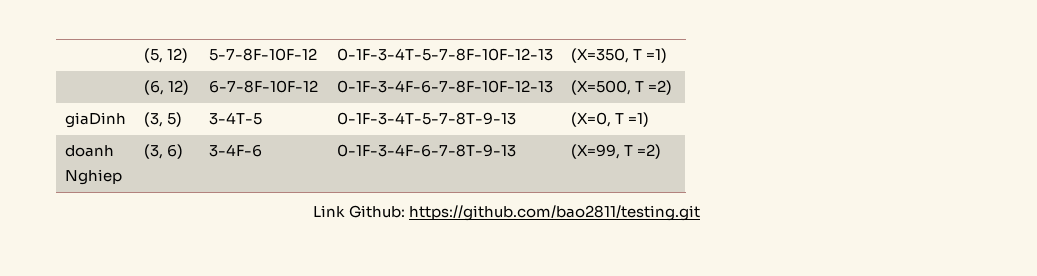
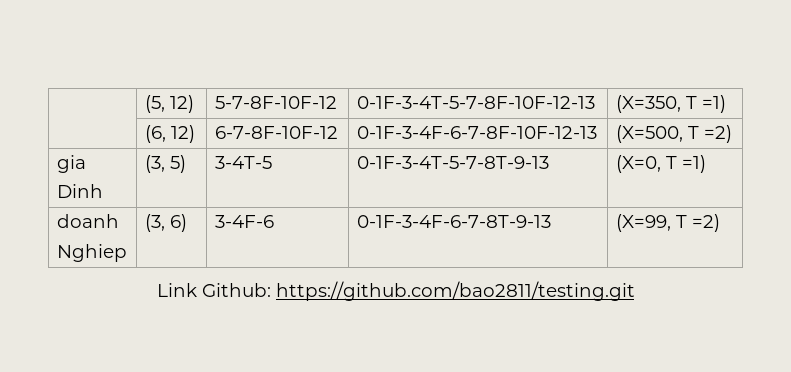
- giaDinh | (3, 5) | 3-4T-5 | 0-1F-3-4T-5-7-8T-9-13 | (X=0, T =1)
+ gia
+ Dinh | (3, 5) | 3-4T-5 | 0-1F-3-4T-5-7-8T-9-13 | (X=0, T =1)

